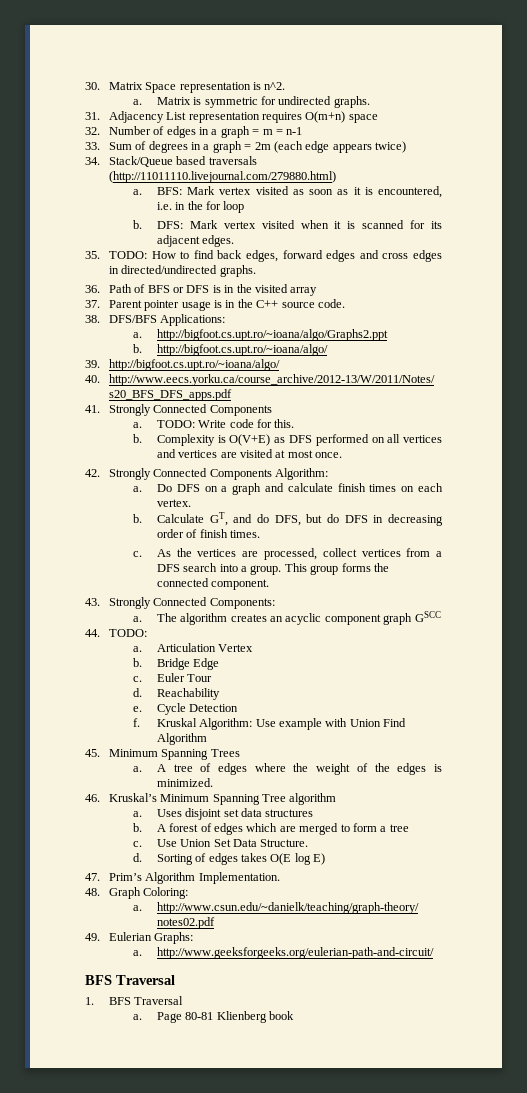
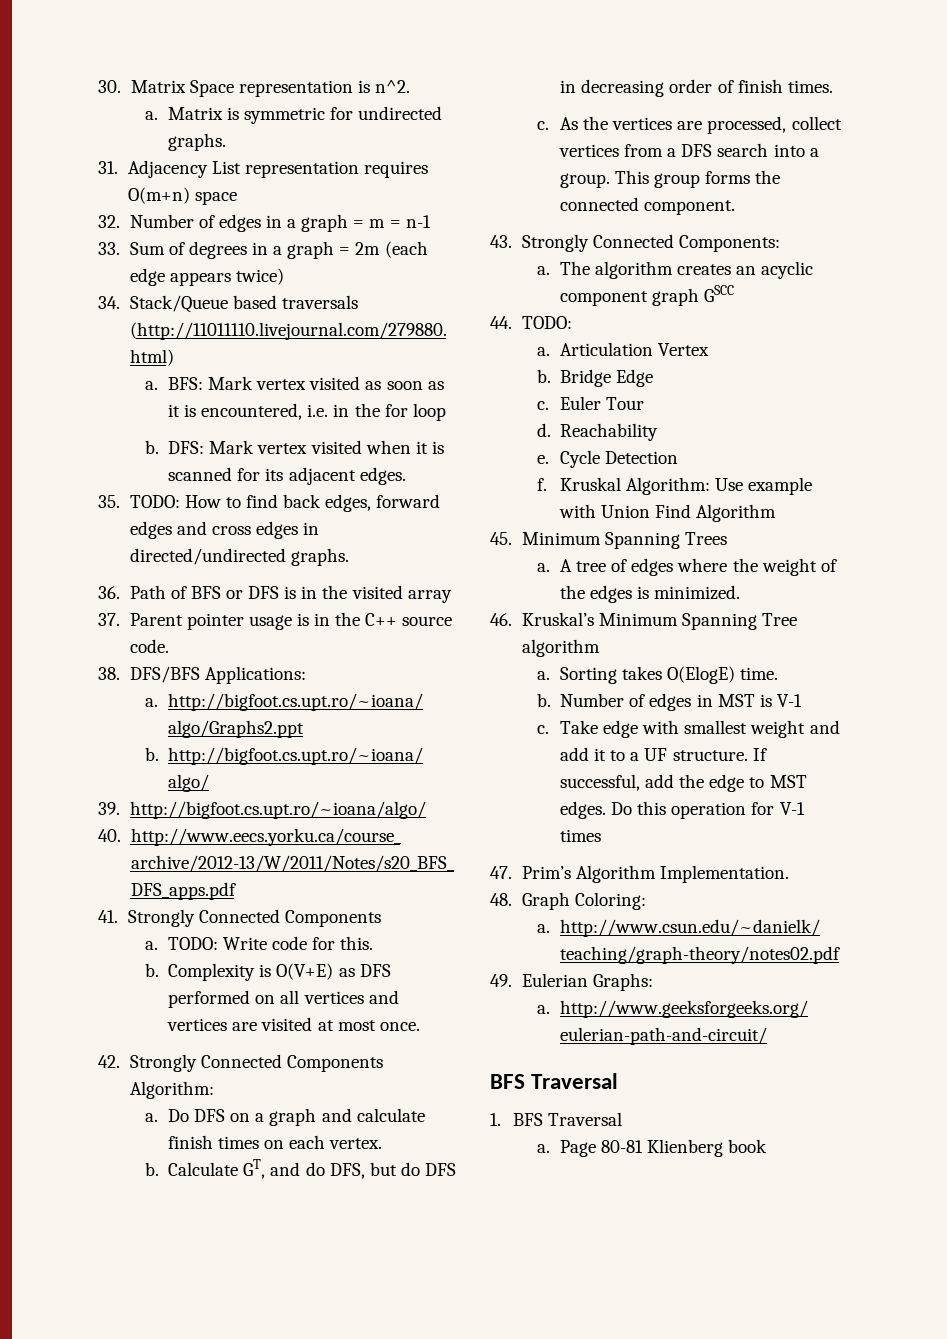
- Uses disjoint set data structures
- b. A forest of edges which are merged to form a tree
- c. Use Union Set Data Structure.
- d. Sorting of edges takes O(E log E)
+ Sorting takes O(ElogE) time.
+ b. Number of edges in MST is V-1
+ c. Take edge with smallest weight and add it to a UF structure. If successful, add the edge to MST edges. Do this operation for V-1 times

